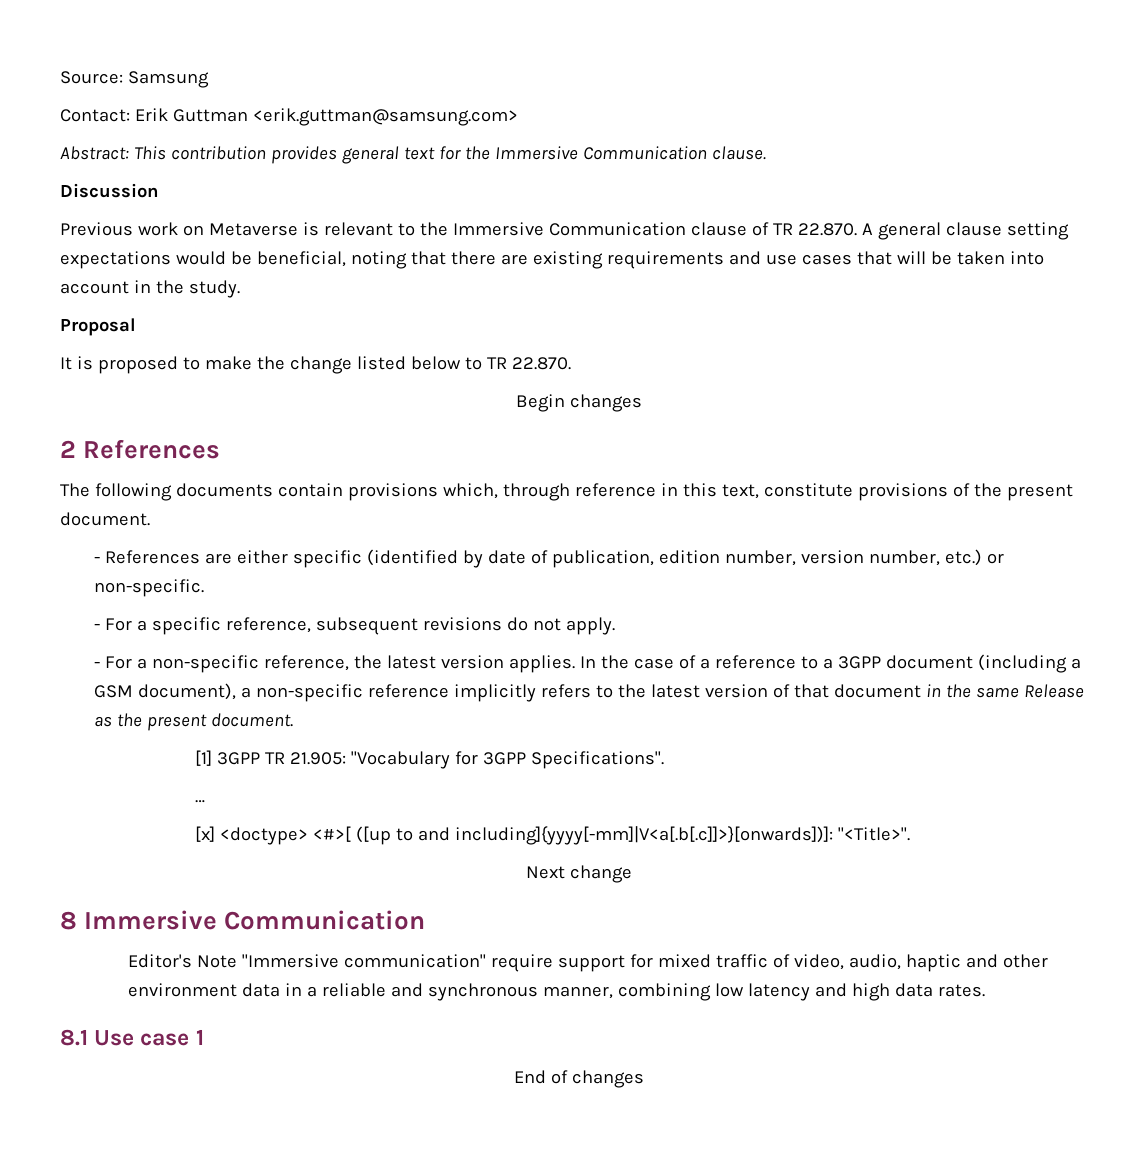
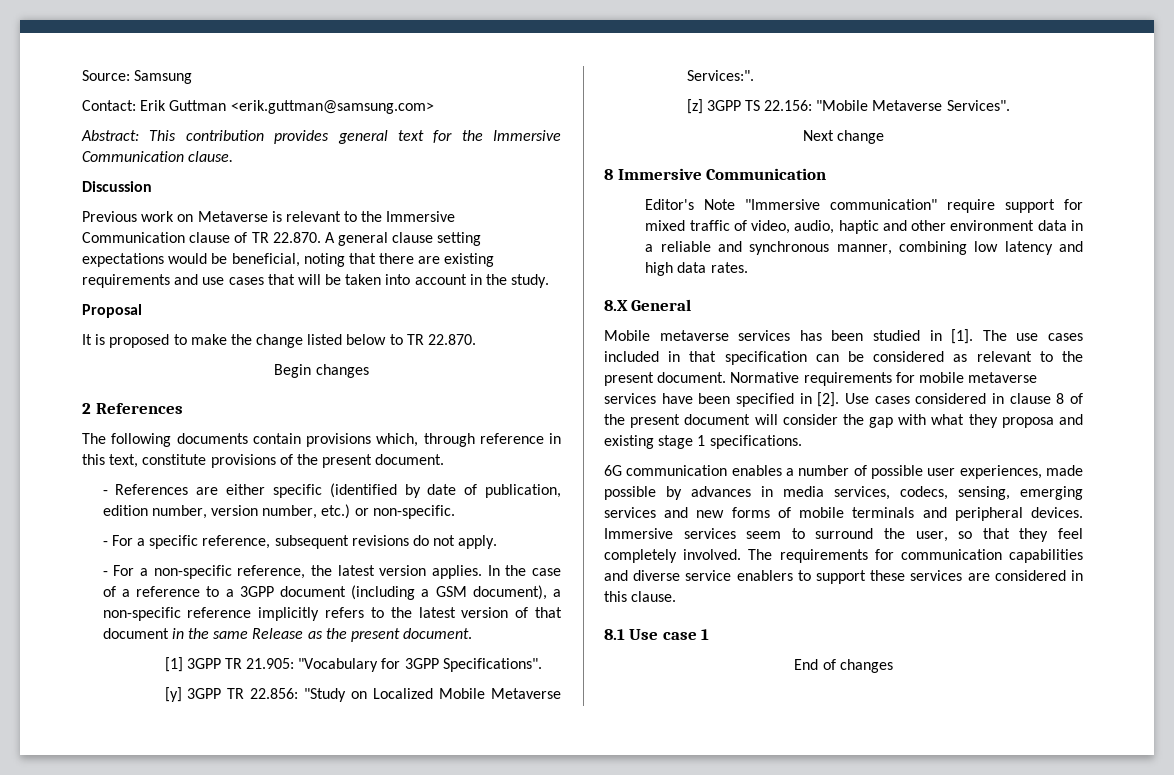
- …
- [x] <doctype> <#>[ ([up to and including]{yyyy[-mm]|V<a[.b[.c]]>}[onwards])]: "<Title>".
+ [y] 3GPP TR 22.856: "Study on Localized Mobile Metaverse Services:".
+ [z] 3GPP TS 22.156: "Mobile Metaverse Services".
+ 8.X General
+ Mobile metaverse services has been studied in [1]. The use cases included in that specification can be considered as relevant to the present document. Normative requirements for mobile metaverse services have been specified in [2]. Use cases considered in clause 8 of the present document will consider the gap with what they proposa and existing stage 1 specifications.
+ 6G communication enables a number of possible user experiences, made possible by advances in media services, codecs, sensing, emerging services and new forms of mobile terminals and peripheral devices. Immersive services seem to surround the user, so that they feel completely involved. The requirements for communication capabilities and diverse service enablers to support these services are considered in this clause.

